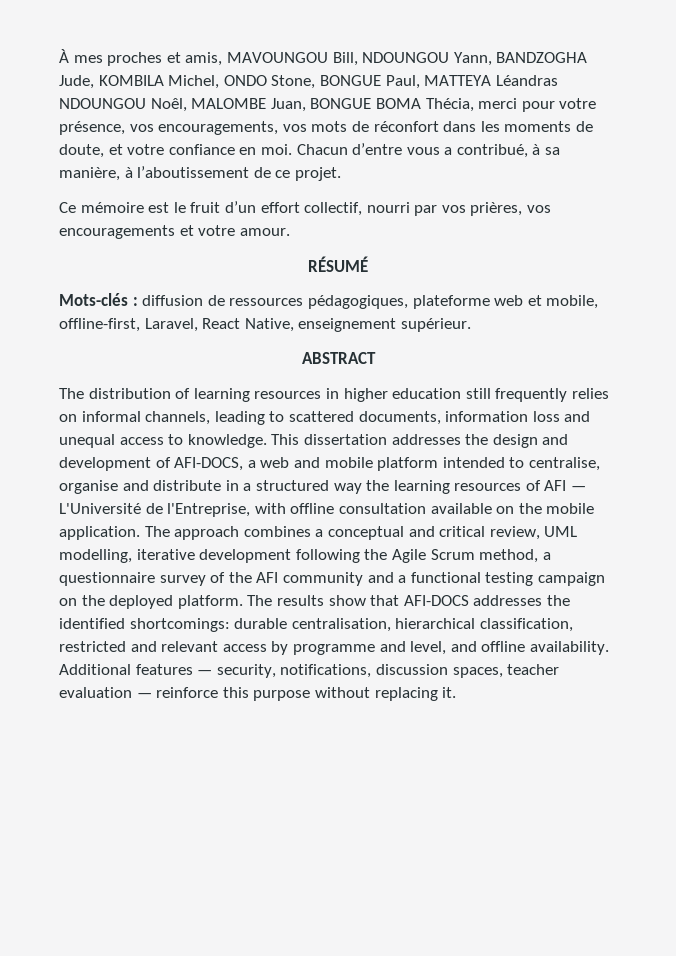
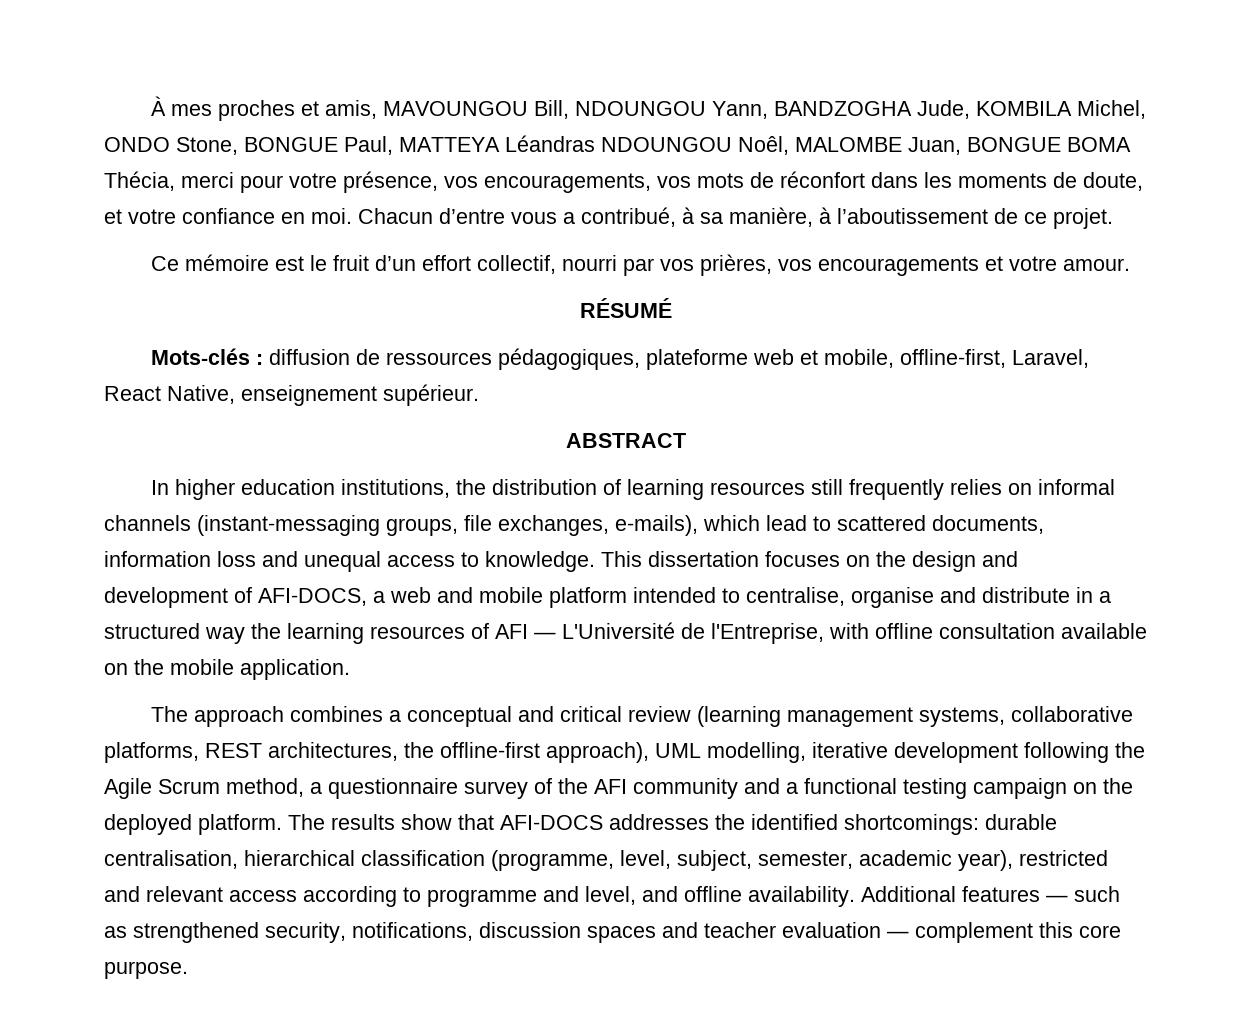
- The distribution of learning resources in higher education still frequently relies on informal channels, leading to scattered documents, information loss and unequal access to knowledge.
+ In higher education institutions, the distribution of learning resources still frequently relies on informal channels (instant-messaging groups, file exchanges, e-mails), which lead to scattered documents, information loss and unequal access to knowledge.
- This dissertation addresses the design and development of AFI-DOCS, a web and mobile platform intended to centralise, organise and distribute in a structured way the learning resources of AFI — L'Université de l'Entreprise, with offline consultation available on the mobile application. The approach combines a conceptual and critical review, UML modelling, iterative development following the Agile Scrum method, a questionnaire survey of the AFI community and a functional testing campaign on the deployed platform.
+ This dissertation focuses on the design and development of AFI-DOCS, a web and mobile platform intended to centralise, organise and distribute in a structured way the learning resources of AFI — L'Université de l'Entreprise, with offline consultation available on the mobile application.
+ The approach combines a conceptual and critical review (learning management systems, collaborative platforms, REST architectures, the offline-first approach), UML modelling, iterative development following the Agile Scrum method, a questionnaire survey of the AFI community and a functional testing campaign on the deployed platform.
- The results show that AFI-DOCS addresses the identified shortcomings: durable centralisation, hierarchical classification, restricted and relevant access by programme and level, and offline availability.
+ The results show that AFI-DOCS addresses the identified shortcomings: durable centralisation, hierarchical classification (programme, level, subject, semester, academic year), restricted and relevant access according to programme and level, and offline availability.
- Additional features — security, notifications, discussion spaces, teacher evaluation — reinforce this purpose without replacing it.
+ Additional features — such as strengthened security, notifications, discussion spaces and teacher evaluation — complement this core purpose.

